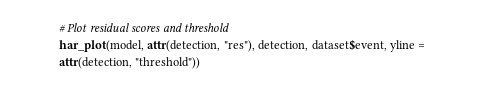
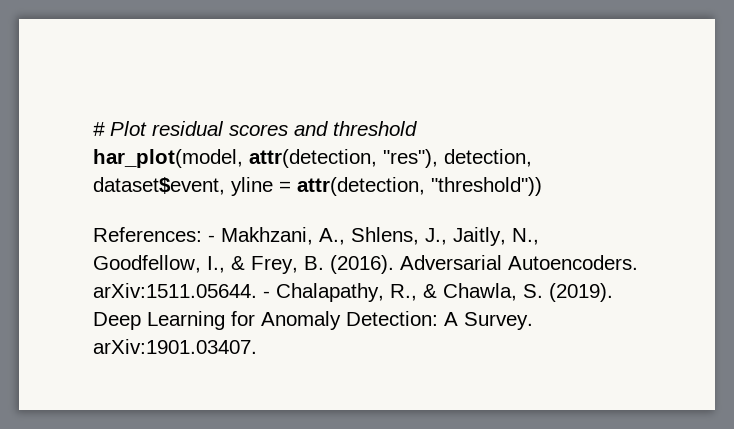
+ References: - Makhzani, A., Shlens, J., Jaitly, N., Goodfellow, I., & Frey, B. (2016). Adversarial Autoencoders. arXiv:1511.05644. - Chalapathy, R., & Chawla, S. (2019). Deep Learning for Anomaly Detection: A Survey. arXiv:1901.03407.

